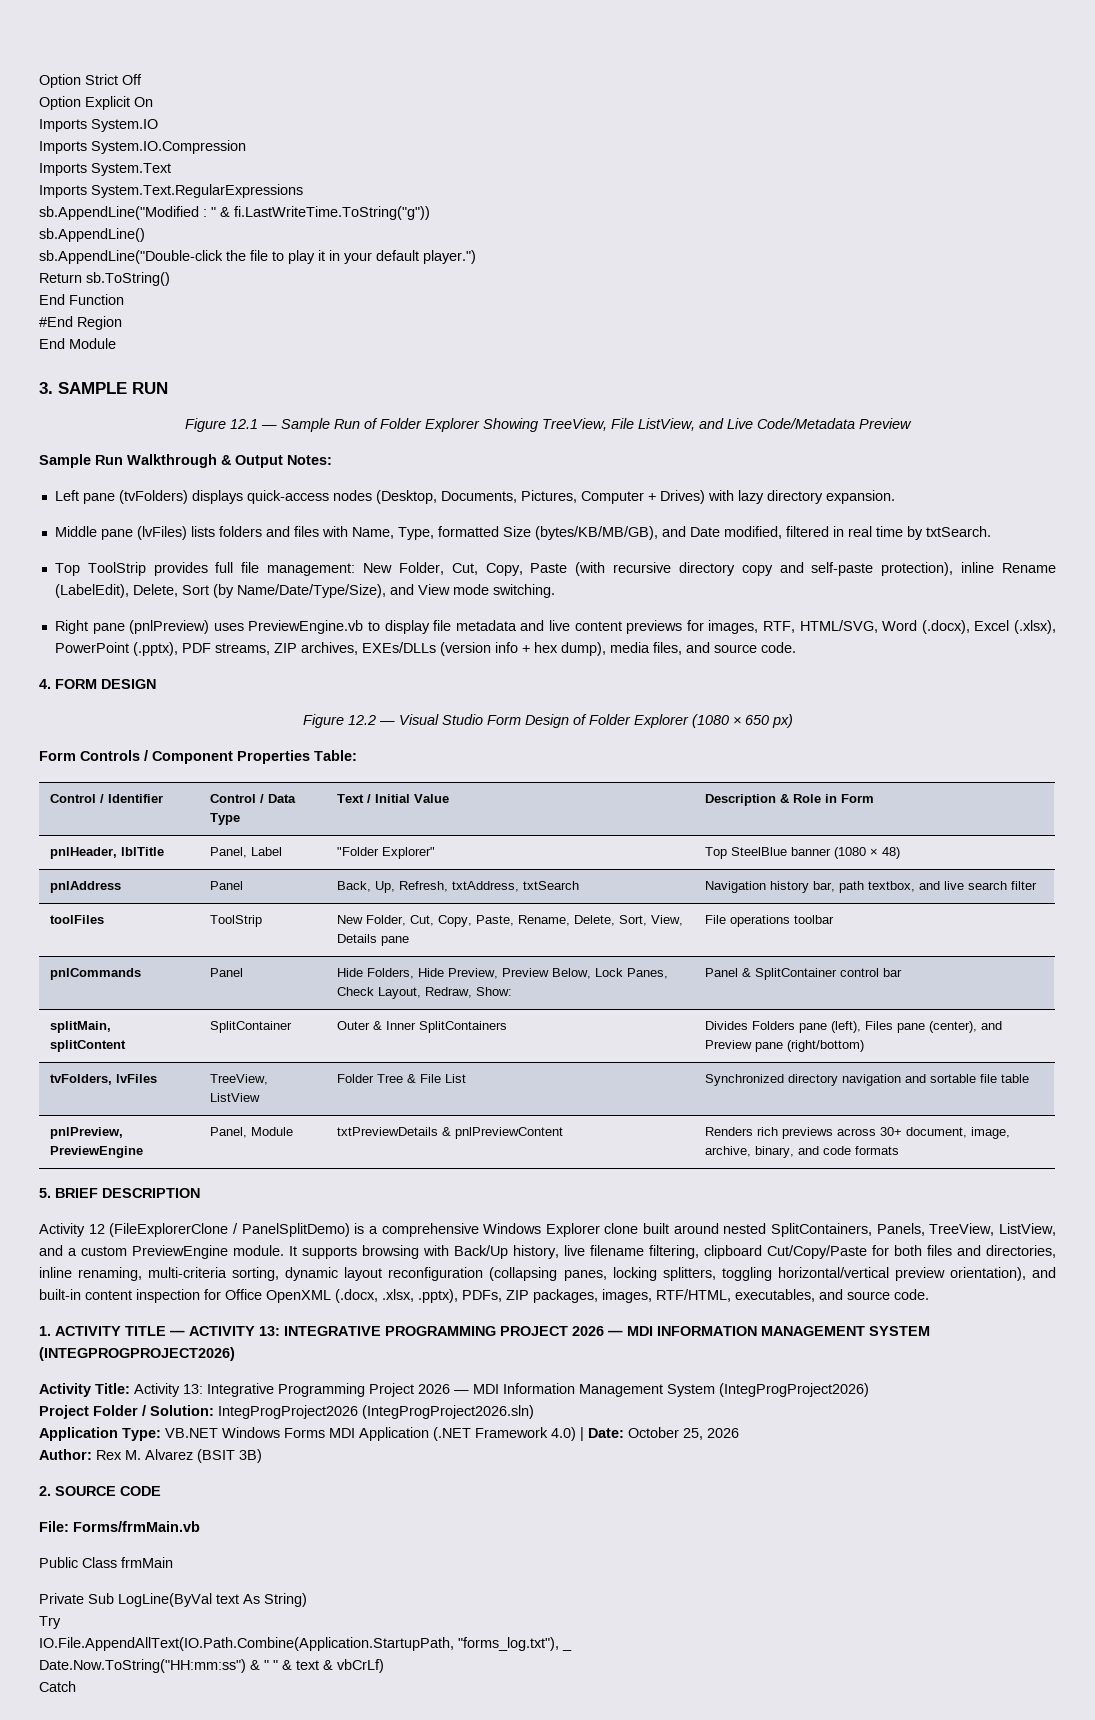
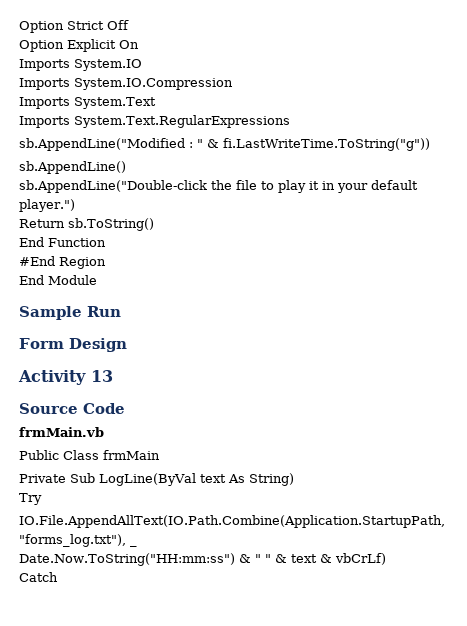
- 3. SAMPLE RUN
- Figure 12.1 — Sample Run of Folder Explorer Showing TreeView, File ListView, and Live Code/Metadata Preview
- Sample Run Walkthrough & Output Notes:
- Left pane (tvFolders) displays quick-access nodes (Desktop, Documents, Pictures, Computer + Drives) with lazy directory expansion.
- Middle pane (lvFiles) lists folders and files with Name, Type, formatted Size (bytes/KB/MB/GB), and Date modified, filtered in real time by txtSearch.
- Top ToolStrip provides full file management: New Folder, Cut, Copy, Paste (with recursive directory copy and self-paste protection), inline Rename (LabelEdit), Delete, Sort (by Name/Date/Type/Size), and View mode switching.
- Right pane (pnlPreview) uses PreviewEngine.vb to display file metadata and live content previews for images, RTF, HTML/SVG, Word (.docx), Excel (.xlsx), PowerPoint (.pptx), PDF streams, ZIP archives, EXEs/DLLs (version info + hex dump), media files, and source code.
- 4. FORM DESIGN
- Figure 12.2 — Visual Studio Form Design of Folder Explorer (1080 × 650 px)
- Form Controls / Component Properties Table:
- Control / Identifier | Control / Data Type | Text / Initial Value | Description & Role in Form
- pnlHeader, lblTitle | Panel, Label | "Folder Explorer" | Top SteelBlue banner (1080 × 48)
- pnlAddress | Panel | Back, Up, Refresh, txtAddress, txtSearch | Navigation history bar, path textbox, and live search filter
- toolFiles | ToolStrip | New Folder, Cut, Copy, Paste, Rename, Delete, Sort, View, Details pane | File operations toolbar
- pnlCommands | Panel | Hide Folders, Hide Preview, Preview Below, Lock Panes, Check Layout, Redraw, Show: | Panel & SplitContainer control bar
- splitMain, splitContent | SplitContainer | Outer & Inner SplitContainers | Divides Folders pane (left), Files pane (center), and Preview pane (right/bottom)
- tvFolders, lvFiles | TreeView, ListView | Folder Tree & File List | Synchronized directory navigation and sortable file table
- pnlPreview, PreviewEngine | Panel, Module | txtPreviewDetails & pnlPreviewContent | Renders rich previews across 30+ document, image, archive, binary, and code formats
- 5. BRIEF DESCRIPTION
- Activity 12 (FileExplorerClone / PanelSplitDemo) is a comprehensive Windows Explorer clone built around nested SplitContainers, Panels, TreeView, ListView, and a custom PreviewEngine module. It supports browsing with Back/Up history, live filename filtering, clipboard Cut/Copy/Paste for both files and directories, inline renaming, multi-criteria sorting, dynamic layout reconfiguration (collapsing panes, locking splitters, toggling horizontal/vertical preview orientation), and built-in content inspection for Office OpenXML (.docx, .xlsx, .pptx), PDFs, ZIP packages, images, RTF/HTML, executables, and source code.
- 1. ACTIVITY TITLE — ACTIVITY 13: INTEGRATIVE PROGRAMMING PROJECT 2026 — MDI INFORMATION MANAGEMENT SYSTEM (INTEGPROGPROJECT2026)
- Activity Title: Activity 13: Integrative Programming Project 2026 — MDI Information Management System (IntegProgProject2026)
- Project Folder / Solution: IntegProgProject2026 (IntegProgProject2026.sln)
- Application Type: VB.NET Windows Forms MDI Application (.NET Framework 4.0) | Date: October 25, 2026
- Author: Rex M. Alvarez (BSIT 3B)
- 2. SOURCE CODE
- File: Forms/frmMain.vb
+ Sample Run
+ Form Design
+ Activity 13
+ Source Code
+ frmMain.vb

